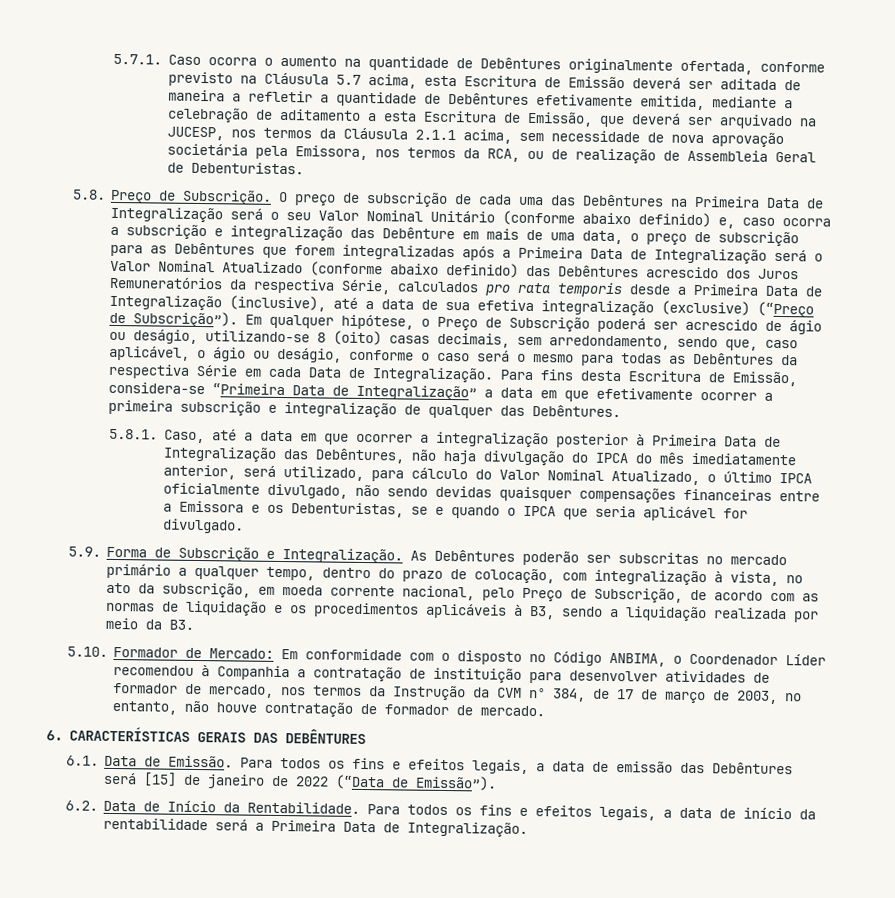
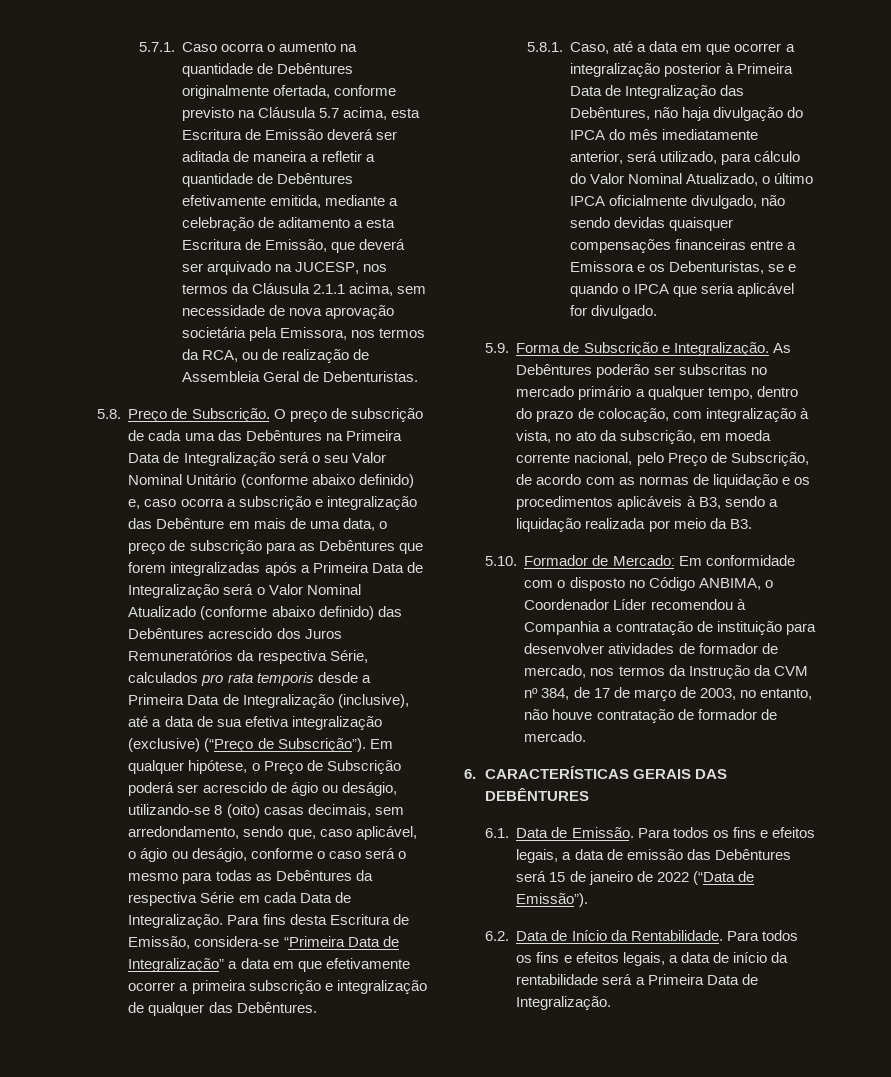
- Para todos os fins e efeitos legais, a data de emissão das Debêntures será [15] de janeiro de 2022 (“Data de Emissão”).
+ Para todos os fins e efeitos legais, a data de emissão das Debêntures será 15 de janeiro de 2022 (“Data de Emissão”).

